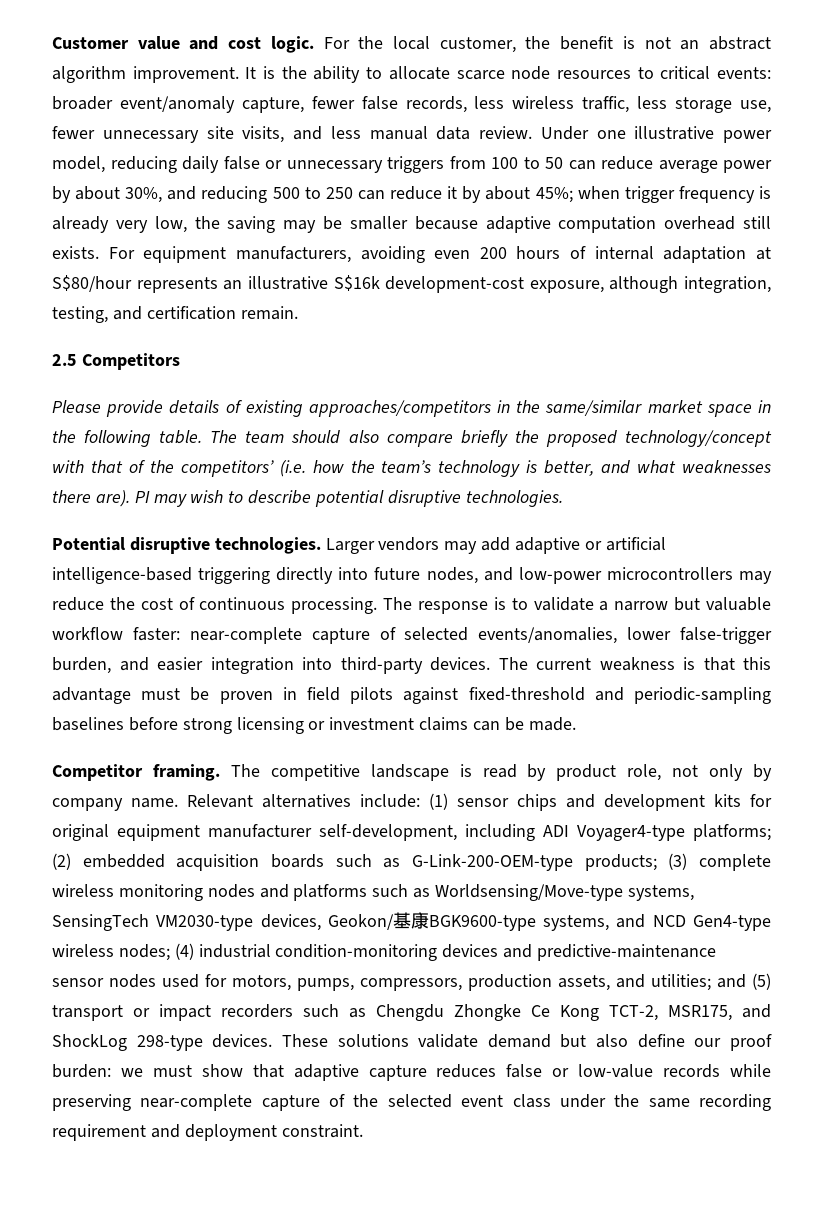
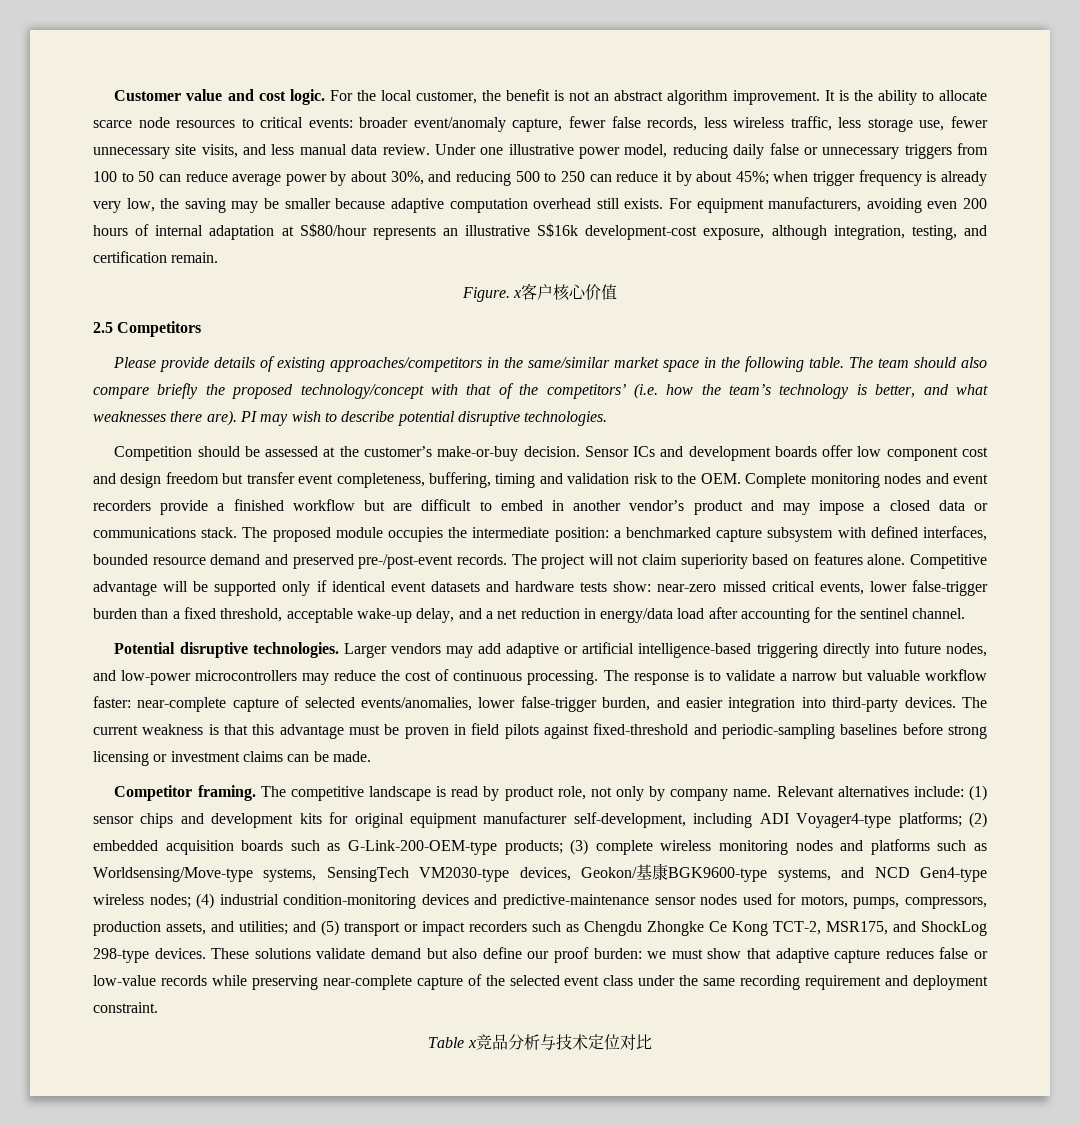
+ Figure. x客户核心价值
+ Competition should be assessed at the customer’s make-or-buy decision. Sensor ICs and development boards offer low component cost and design freedom but transfer event completeness, buffering, timing and validation risk to the OEM. Complete monitoring nodes and event recorders provide a finished workflow but are difficult to embed in another vendor’s product and may impose a closed data or communications stack. The proposed module occupies the intermediate position: a benchmarked capture subsystem with defined interfaces, bounded resource demand and preserved pre-/post-event records. The project will not claim superiority based on features alone. Competitive advantage will be supported only if identical event datasets and hardware tests show: near-zero missed critical events, lower false-trigger burden than a fixed threshold, acceptable wake-up delay, and a net reduction in energy/data load after accounting for the sentinel channel.
+ Table x竞品分析与技术定位对比

